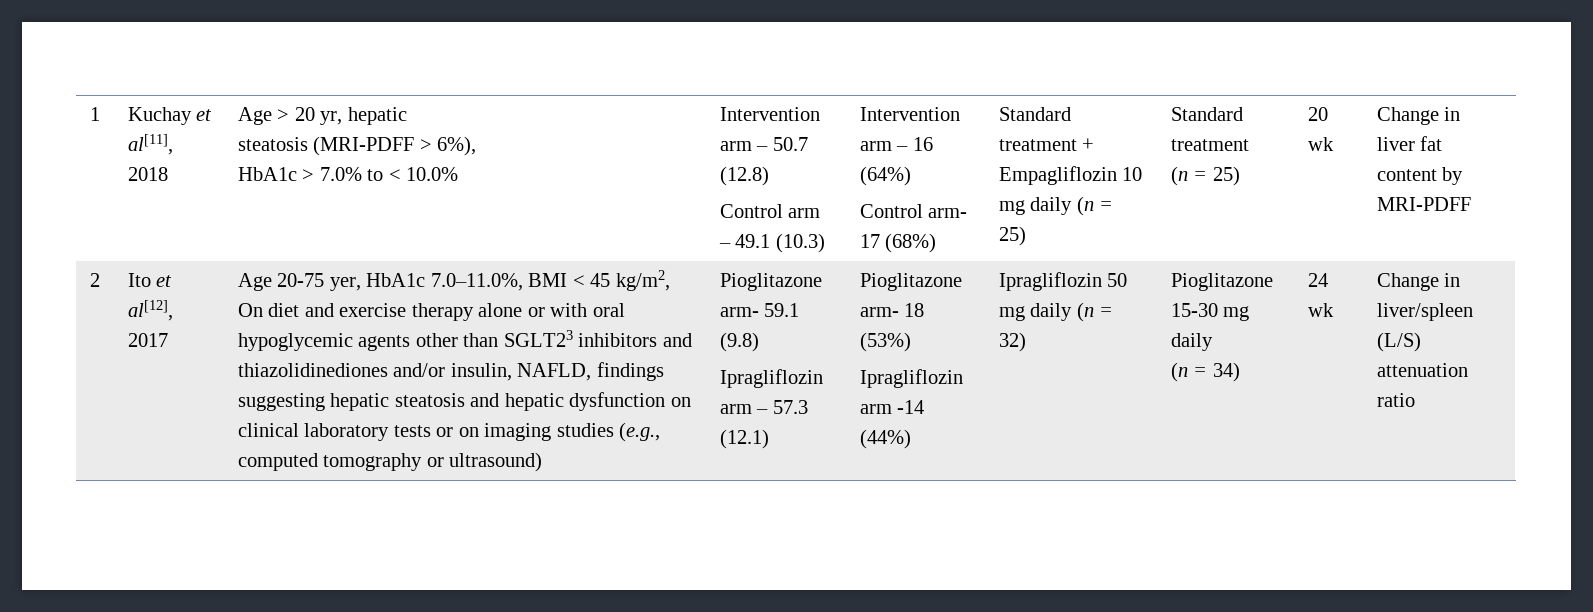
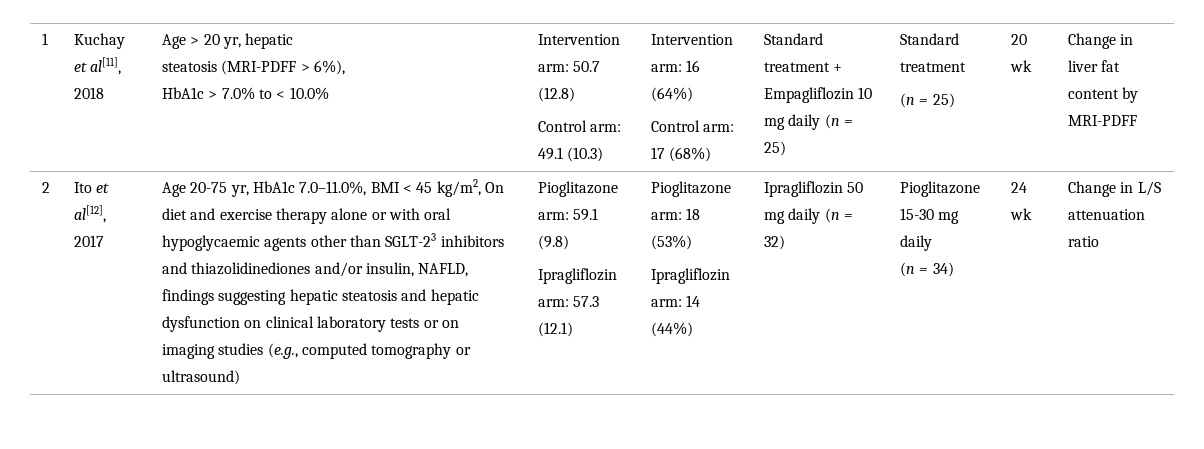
- Intervention arm – 50.7 (12.8)
+ Intervention arm: 50.7 (12.8)
- Control arm – 49.1 (10.3)
+ Control arm: 49.1 (10.3)
- Intervention arm – 16 (64%)
+ Intervention arm: 16 (64%)
- Control arm- 17 (68%)
+ Control arm: 17 (68%)
- Age 20-75 yer, HbA1c 7.0–11.0%, BMI < 45 kg/m2, On diet and exercise therapy alone or with oral hypoglycemic agents other than SGLT23 inhibitors and thiazolidinediones and/or insulin, NAFLD, findings suggesting hepatic steatosis and hepatic dysfunction on clinical laboratory tests or on imaging studies (e.g., computed tomography or ultrasound)
+ Age 20-75 yr, HbA1c 7.0–11.0%, BMI < 45 kg/m2, On diet and exercise therapy alone or with oral hypoglycaemic agents other than SGLT-23 inhibitors and thiazolidinediones and/or insulin, NAFLD, findings suggesting hepatic steatosis and hepatic dysfunction on clinical laboratory tests or on imaging studies (e.g., computed tomography or ultrasound)
- Pioglitazone arm- 59.1 (9.8)
+ Pioglitazone arm: 59.1 (9.8)
- Ipragliflozin arm – 57.3 (12.1)
+ Ipragliflozin arm: 57.3 (12.1)
- Pioglitazone arm- 18 (53%)
+ Pioglitazone arm: 18 (53%)
- Ipragliflozin arm -14 (44%)
+ Ipragliflozin arm: 14 (44%)
- Change in liver/spleen (L/S) attenuation ratio
+ Change in L/S attenuation ratio

